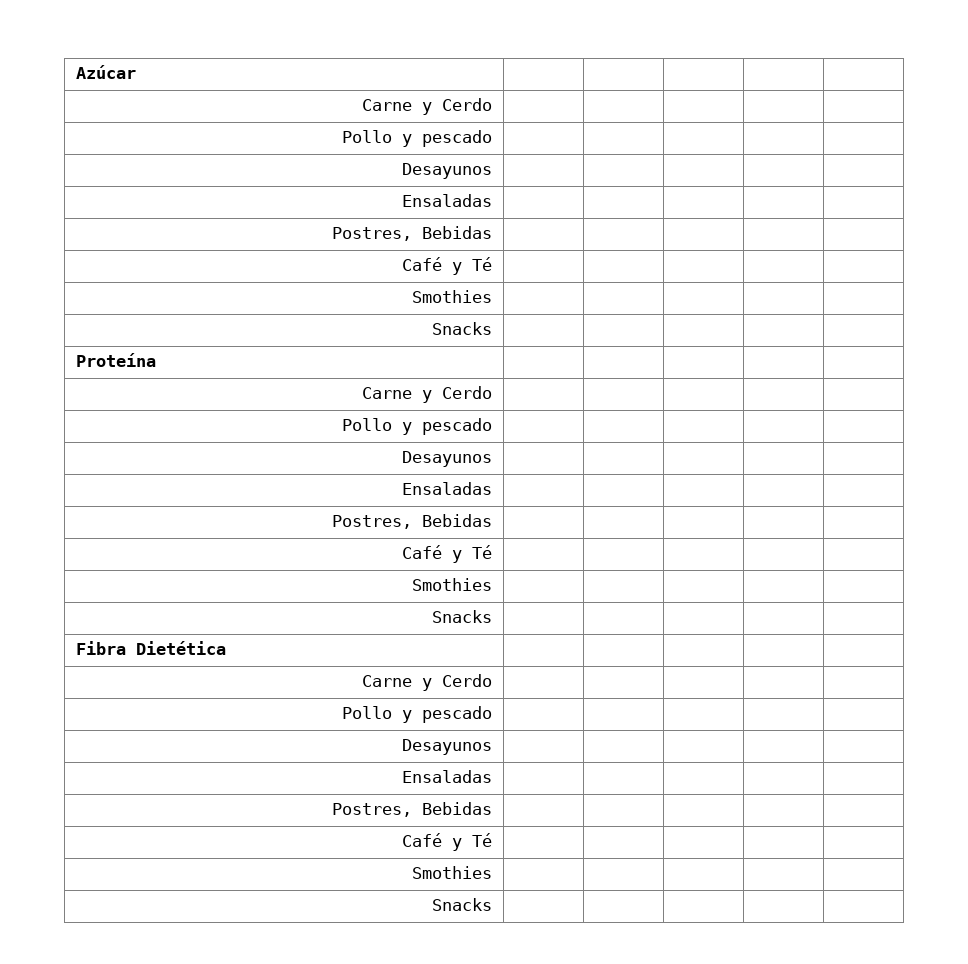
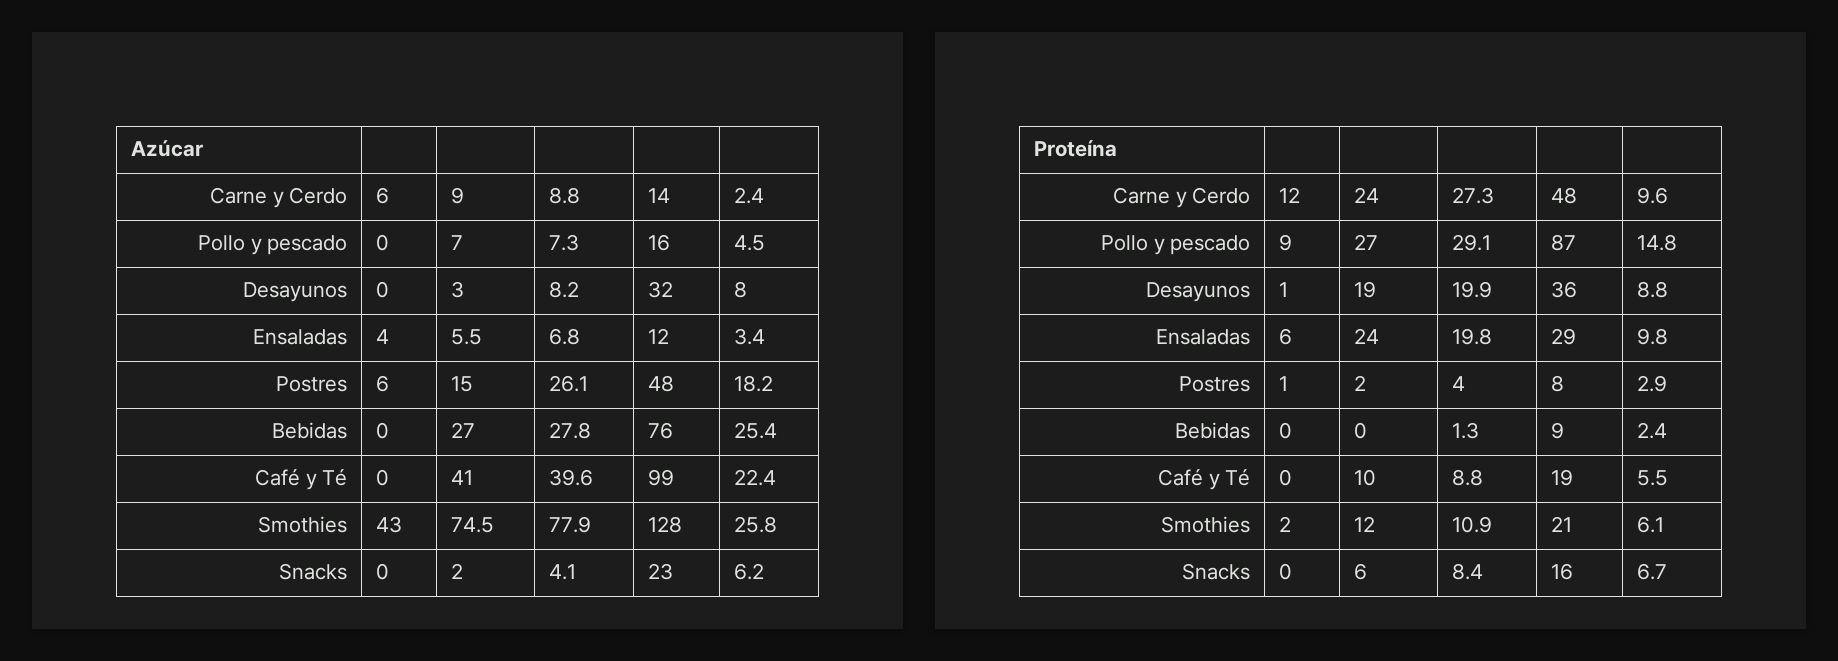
  Azúcar | | | | |
- Carne y Cerdo | | | | |
- Pollo y pescado | | | | |
- Desayunos | | | | |
- Ensaladas | | | | |
- Postres, Bebidas | | | | |
- Café y Té | | | | |
- Smothies | | | | |
- Snacks | | | | |
+ Carne y Cerdo | 6 | 9 | 8.8 | 14 | 2.4
+ Pollo y pescado | 0 | 7 | 7.3 | 16 | 4.5
+ Desayunos | 0 | 3 | 8.2 | 32 | 8
+ Ensaladas | 4 | 5.5 | 6.8 | 12 | 3.4
+ Postres | 6 | 15 | 26.1 | 48 | 18.2
+ Bebidas | 0 | 27 | 27.8 | 76 | 25.4
+ Café y Té | 0 | 41 | 39.6 | 99 | 22.4
+ Smothies | 43 | 74.5 | 77.9 | 128 | 25.8
+ Snacks | 0 | 2 | 4.1 | 23 | 6.2
  Proteína | | | | |
- Carne y Cerdo | | | | |
- Pollo y pescado | | | | |
- Desayunos | | | | |
- Ensaladas | | | | |
- Postres, Bebidas | | | | |
- Café y Té | | | | |
- Smothies | | | | |
- Snacks | | | | |
- Fibra Dietética | | | | |
- Carne y Cerdo | | | | |
- Pollo y pescado | | | | |
- Desayunos | | | | |
- Ensaladas | | | | |
- Postres, Bebidas | | | | |
- Café y Té | | | | |
- Smothies | | | | |
- Snacks | | | | |
+ Carne y Cerdo | 12 | 24 | 27.3 | 48 | 9.6
+ Pollo y pescado | 9 | 27 | 29.1 | 87 | 14.8
+ Desayunos | 1 | 19 | 19.9 | 36 | 8.8
+ Ensaladas | 6 | 24 | 19.8 | 29 | 9.8
+ Postres | 1 | 2 | 4 | 8 | 2.9
+ Bebidas | 0 | 0 | 1.3 | 9 | 2.4
+ Café y Té | 0 | 10 | 8.8 | 19 | 5.5
+ Smothies | 2 | 12 | 10.9 | 21 | 6.1
+ Snacks | 0 | 6 | 8.4 | 16 | 6.7

